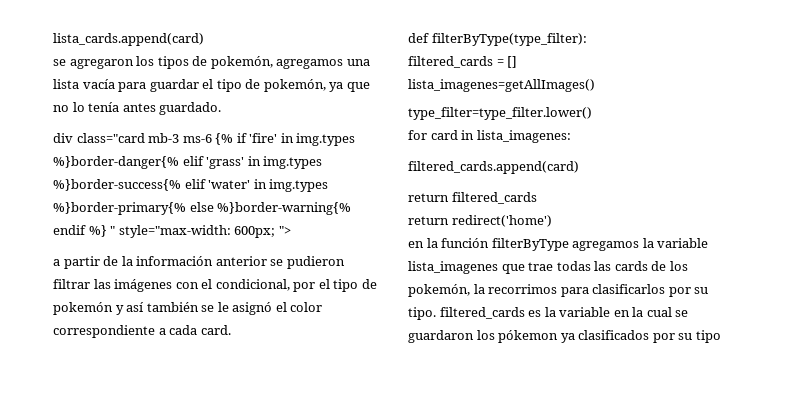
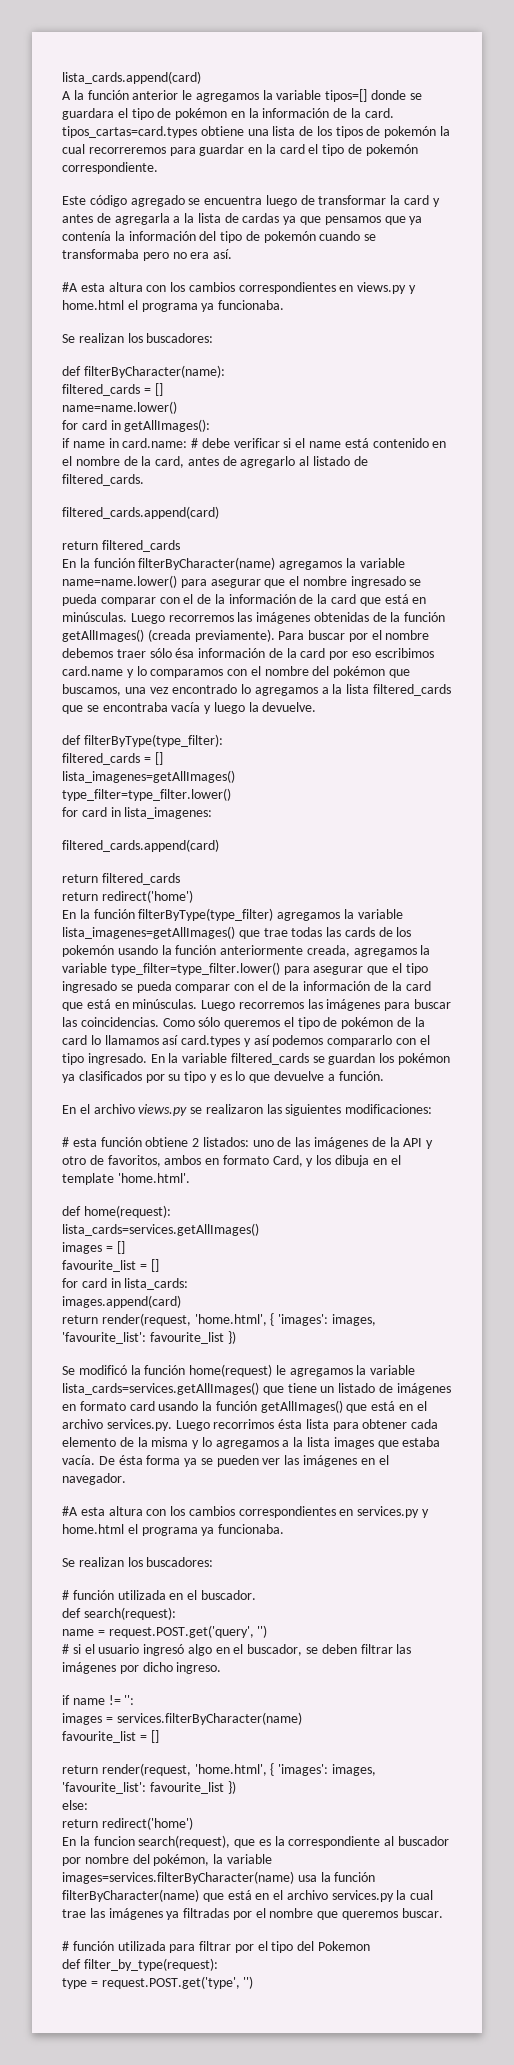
- se agregaron los tipos de pokemón, agregamos una lista vacía para guardar el tipo de pokemón, ya que no lo tenía antes guardado.
- div class="card mb-3 ms-6 {% if 'fire' in img.types %}border-danger{% elif 'grass' in img.types %}border-success{% elif 'water' in img.types %}border-primary{% else %}border-warning{% endif %} " style="max-width: 600px; ">
- a partir de la información anterior se pudieron filtrar las imágenes con el condicional, por el tipo de pokemón y así también se le asignó el color correspondiente a cada card.
+ A la función anterior le agregamos la variable tipos=[] donde se guardara el tipo de pokémon en la información de la card. tipos_cartas=card.types obtiene una lista de los tipos de pokemón la cual recorreremos para guardar en la card el tipo de pokemón correspondiente.
+ Este código agregado se encuentra luego de transformar la card y antes de agregarla a la lista de cardas ya que pensamos que ya contenía la información del tipo de pokemón cuando se transformaba pero no era así.
+ #A esta altura con los cambios correspondientes en views.py y home.html el programa ya funcionaba.
+ Se realizan los buscadores:
+ def filterByCharacter(name):
+ filtered_cards = []
+ name=name.lower()
+ for card in getAllImages():
+ if name in card.name: # debe verificar si el name está contenido en el nombre de la card, antes de agregarlo al listado de filtered_cards.
+ filtered_cards.append(card)
+ return filtered_cards
+ En la función filterByCharacter(name) agregamos la variable name=name.lower() para asegurar que el nombre ingresado se pueda comparar con el de la información de la card que está en minúsculas. Luego recorremos las imágenes obtenidas de la función getAllImages() (creada previamente). Para buscar por el nombre debemos traer sólo ésa información de la card por eso escribimos card.name y lo comparamos con el nombre del pokémon que buscamos, una vez encontrado lo agregamos a la lista filtered_cards que se encontraba vacía y luego la devuelve.
- en la función filterByType agregamos la variable lista_imagenes que trae todas las cards de los pokemón, la recorrimos para clasificarlos por su tipo. filtered_cards es la variable en la cual se guardaron los pókemon ya clasificados por su tipo
+ En la función filterByType(type_filter) agregamos la variable lista_imagenes=getAllImages() que trae todas las cards de los pokemón usando la función anteriormente creada, agregamos la variable type_filter=type_filter.lower() para asegurar que el tipo ingresado se pueda comparar con el de la información de la card que está en minúsculas. Luego recorremos las imágenes para buscar las coincidencias. Como sólo queremos el tipo de pokémon de la card lo llamamos así card.types y así podemos compararlo con el tipo ingresado. En la variable filtered_cards se guardan los pokémon ya clasificados por su tipo y es lo que devuelve a función.
+ En el archivo views.py se realizaron las siguientes modificaciones:
+ # esta función obtiene 2 listados: uno de las imágenes de la API y otro de favoritos, ambos en formato Card, y los dibuja en el template 'home.html'.
+ def home(request):
+ lista_cards=services.getAllImages()
+ images = []
+ favourite_list = []
+ for card in lista_cards:
+ images.append(card)
+ return render(request, 'home.html', { 'images': images, 'favourite_list': favourite_list })
+ Se modificó la función home(request) le agregamos la variable lista_cards=services.getAllImages() que tiene un listado de imágenes en formato card usando la función getAllImages() que está en el archivo services.py. Luego recorrimos ésta lista para obtener cada elemento de la misma y lo agregamos a la lista images que estaba vacía. De ésta forma ya se pueden ver las imágenes en el navegador.
+ #A esta altura con los cambios correspondientes en services.py y home.html el programa ya funcionaba.
+ Se realizan los buscadores:
+ # función utilizada en el buscador.
+ def search(request):
+ name = request.POST.get('query', '')
+ # si el usuario ingresó algo en el buscador, se deben filtrar las imágenes por dicho ingreso.
+ if name != '':
+ images = services.filterByCharacter(name)
+ favourite_list = []
+ return render(request, 'home.html', { 'images': images, 'favourite_list': favourite_list })
+ else:
+ return redirect('home')
+ En la funcion search(request), que es la correspondiente al buscador por nombre del pokémon, la variable images=services.filterByCharacter(name) usa la función filterByCharacter(name) que está en el archivo services.py la cual trae las imágenes ya filtradas por el nombre que queremos buscar.
+ # función utilizada para filtrar por el tipo del Pokemon
+ def filter_by_type(request):
+ type = request.POST.get('type', '')

